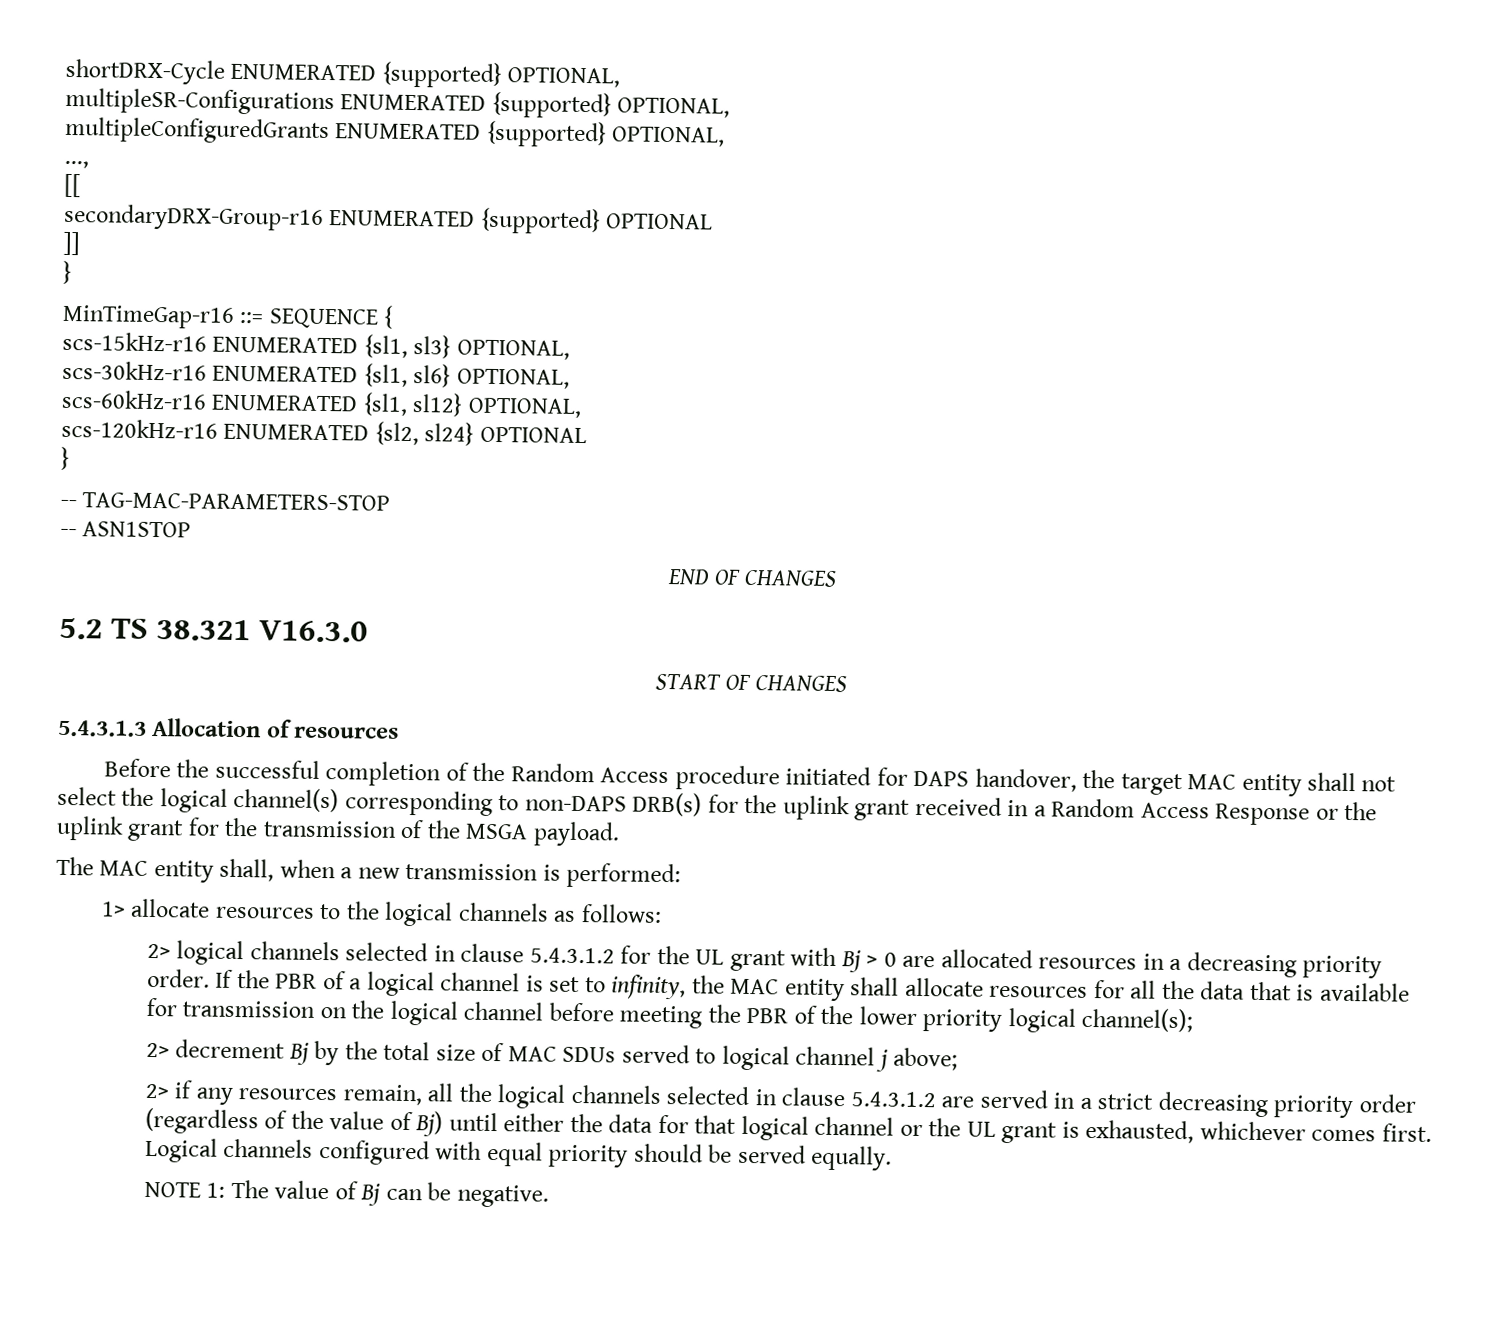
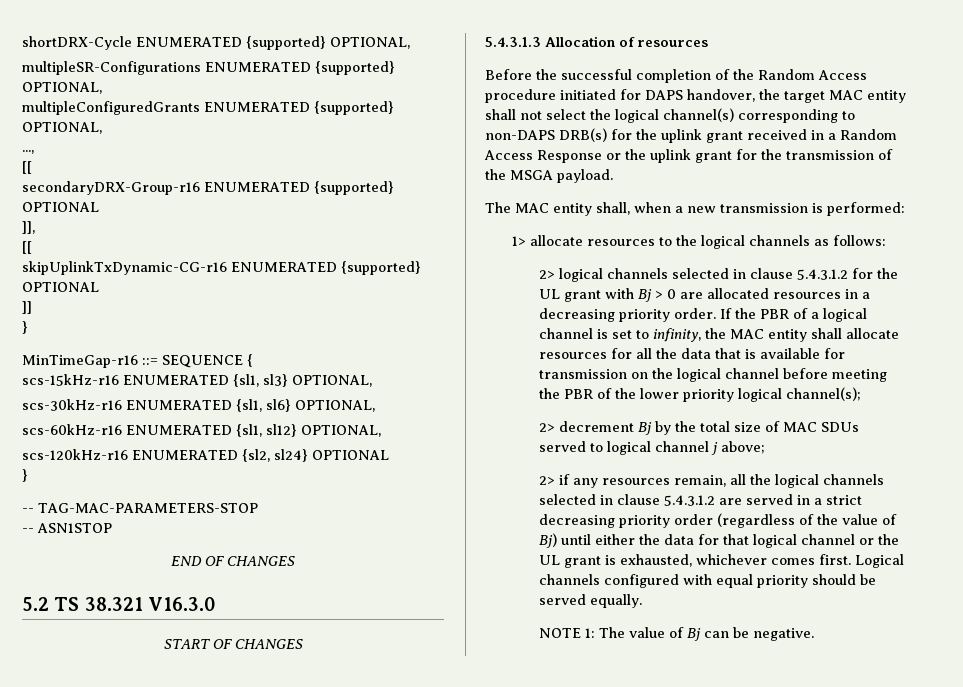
+ ]],
+ [[
+ skipUplinkTxDynamic-CG-r16 ENUMERATED {supported} OPTIONAL

